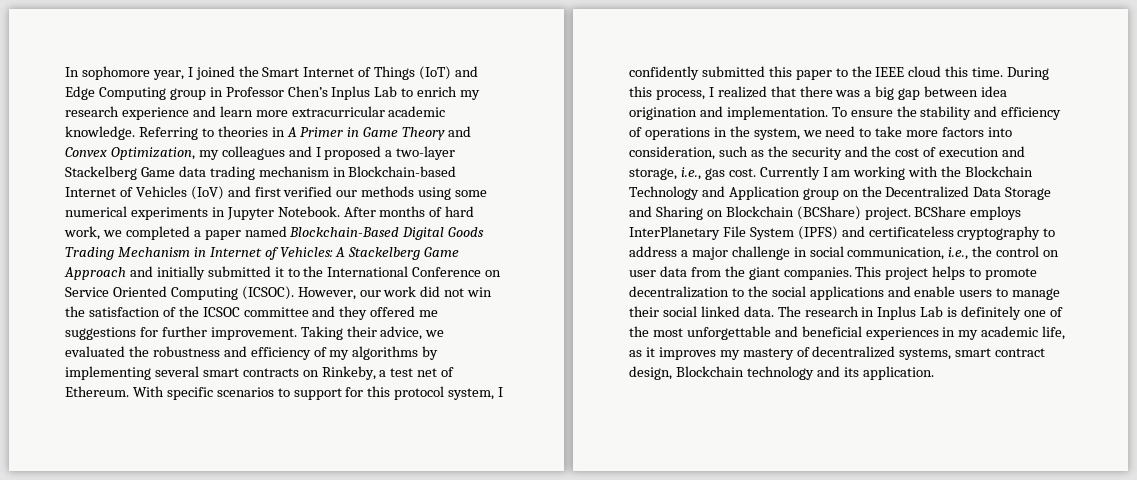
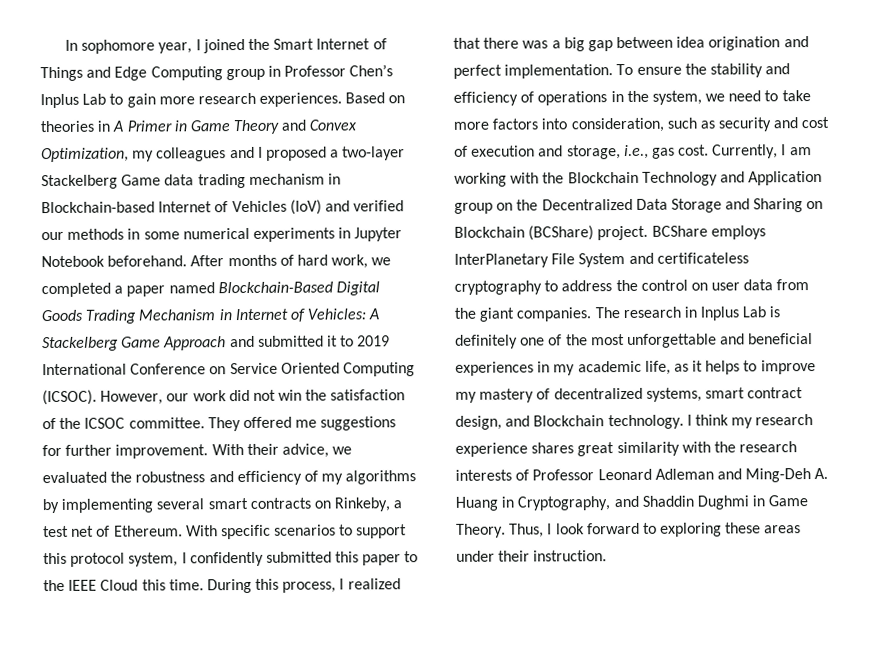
- In sophomore year, I joined the Smart Internet of Things (IoT) and Edge Computing group in Professor Chen’s Inplus Lab to enrich my research experience and learn more extracurricular academic knowledge. Referring to theories in A Primer in Game Theory and Convex Optimization, my colleagues and I proposed a two-layer Stackelberg Game data trading mechanism in Blockchain-based Internet of Vehicles (IoV) and first verified our methods using some numerical experiments in Jupyter Notebook.
+ In sophomore year, I joined the Smart Internet of Things and Edge Computing group in Professor Chen’s Inplus Lab to gain more research experiences. Based on theories in A Primer in Game Theory and Convex Optimization, my colleagues and I proposed a two-layer Stackelberg Game data trading mechanism in Blockchain-based Internet of Vehicles (IoV) and verified our methods in some numerical experiments in Jupyter Notebook beforehand.
- After months of hard work, we completed a paper named Blockchain-Based Digital Goods Trading Mechanism in Internet of Vehicles: A Stackelberg Game Approach and initially submitted it to the International Conference on Service Oriented Computing (ICSOC).
+ After months of hard work, we completed a paper named Blockchain-Based Digital Goods Trading Mechanism in Internet of Vehicles: A Stackelberg Game Approach and submitted it to 2019 International Conference on Service Oriented Computing (ICSOC).
- However, our work did not win the satisfaction of the ICSOC committee and they offered me suggestions for further improvement.
+ However, our work did not win the satisfaction of the ICSOC committee. They offered me suggestions for further improvement.
- Taking their advice, we evaluated the robustness and efficiency of my algorithms by implementing several smart contracts on Rinkeby, a test net of Ethereum.
+ With their advice, we evaluated the robustness and efficiency of my algorithms by implementing several smart contracts on Rinkeby, a test net of Ethereum.
- With specific scenarios to support for this protocol system, I confidently submitted this paper to the IEEE cloud this time.
+ With specific scenarios to support this protocol system, I confidently submitted this paper to the IEEE Cloud this time.
- During this process, I realized that there was a big gap between idea origination and implementation.
+ During this process, I realized that there was a big gap between idea origination and perfect implementation.
- To ensure the stability and efficiency of operations in the system, we need to take more factors into consideration, such as the security and the cost of execution and storage, i.e., gas cost.
+ To ensure the stability and efficiency of operations in the system, we need to take more factors into consideration, such as security and cost of execution and storage, i.e., gas cost.
- Currently I am working with the Blockchain Technology and Application group on the Decentralized Data Storage and Sharing on Blockchain (BCShare) project.
+ Currently, I am working with the Blockchain Technology and Application group on the Decentralized Data Storage and Sharing on Blockchain (BCShare) project.
- BCShare employs InterPlanetary File System (IPFS) and certificateless cryptography to address a major challenge in social communication, i.e., the control on user data from the giant companies.
+ BCShare employs InterPlanetary File System and certificateless cryptography to address the control on user data from the giant companies.
- This project helps to promote decentralization to the social applications and enable users to manage their social linked data.
- The research in Inplus Lab is definitely one of the most unforgettable and beneficial experiences in my academic life, as it improves my mastery of decentralized systems, smart contract design, Blockchain technology and its application.
+ The research in Inplus Lab is definitely one of the most unforgettable and beneficial experiences in my academic life, as it helps to improve my mastery of decentralized systems, smart contract design, and Blockchain technology. I think my research experience shares great similarity with the research interests of Professor Leonard Adleman and Ming-Deh A. Huang in Cryptography, and Shaddin Dughmi in Game Theory. Thus, I look forward to exploring these areas under their instruction.

